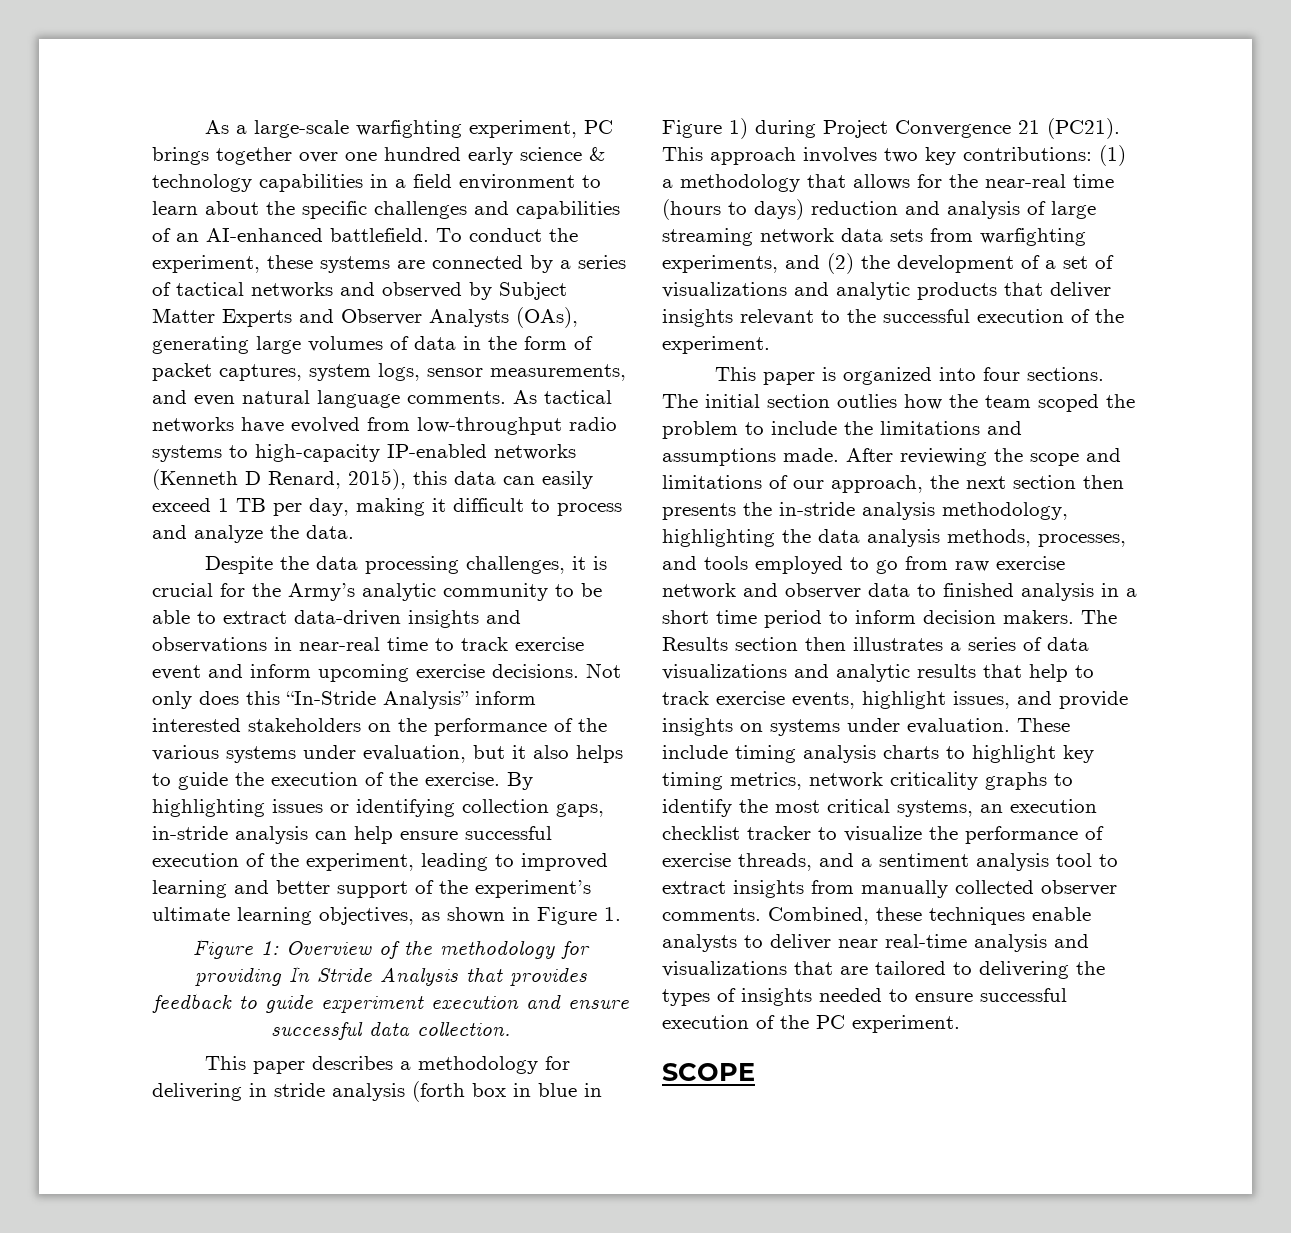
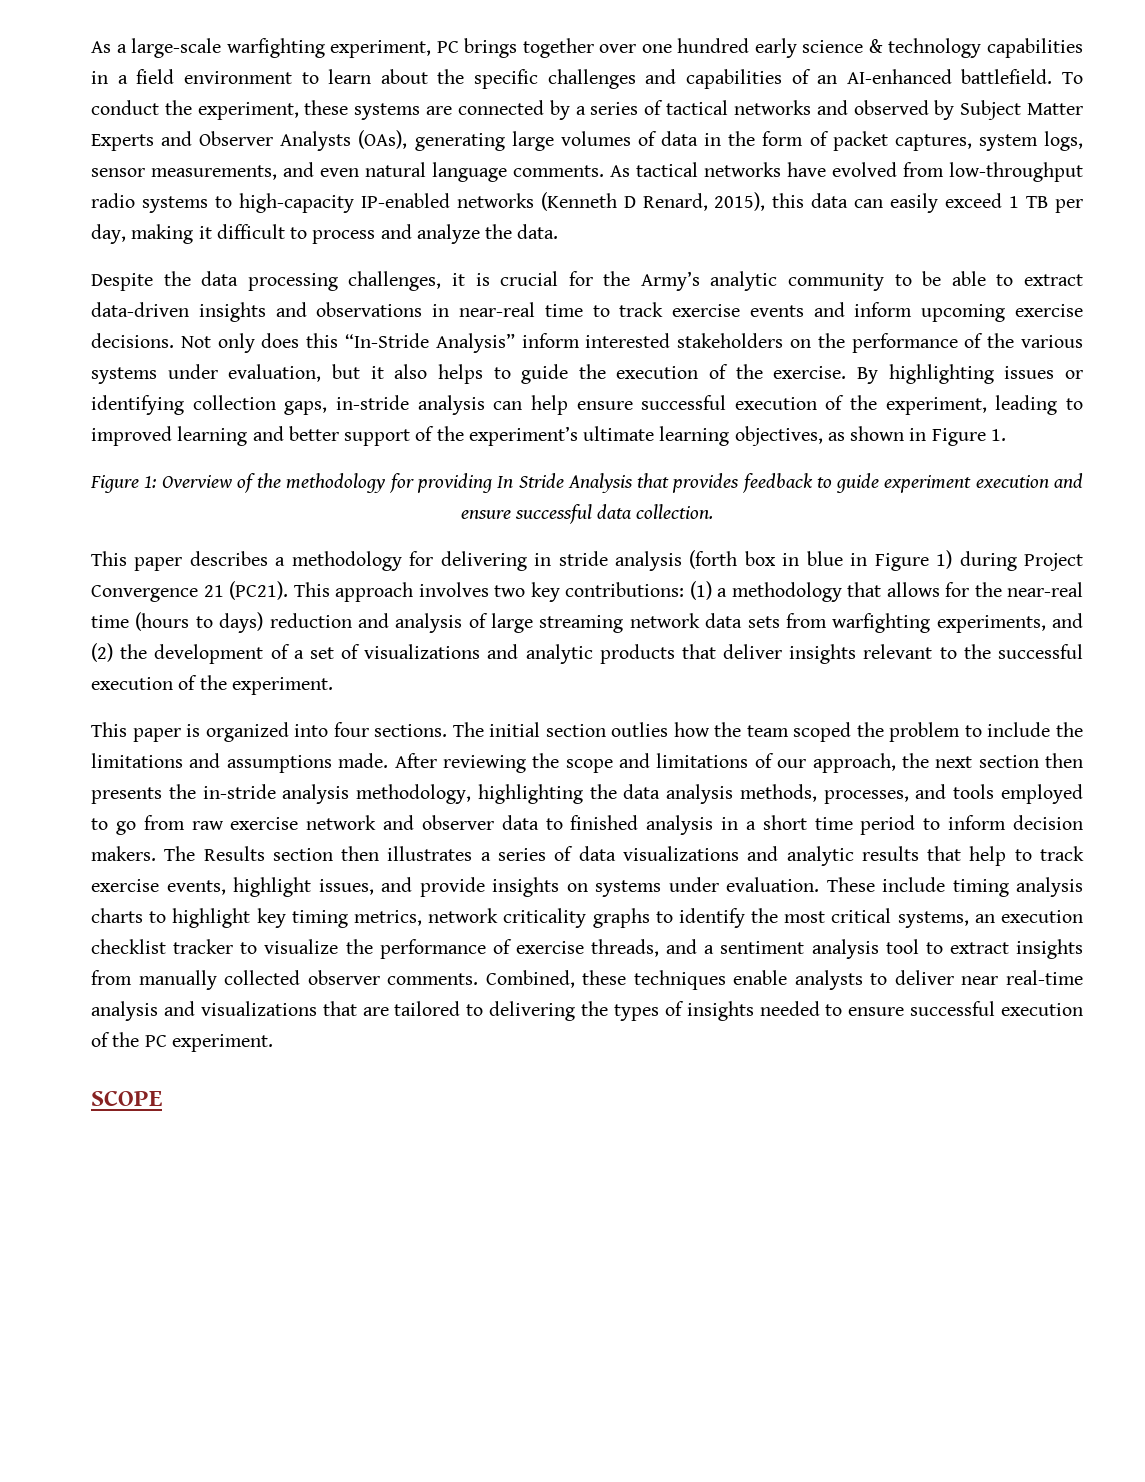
- Despite the data processing challenges, it is crucial for the Army’s analytic community to be able to extract data-driven insights and observations in near-real time to track exercise event and inform upcoming exercise decisions.
+ Despite the data processing challenges, it is crucial for the Army’s analytic community to be able to extract data-driven insights and observations in near-real time to track exercise events and inform upcoming exercise decisions.

